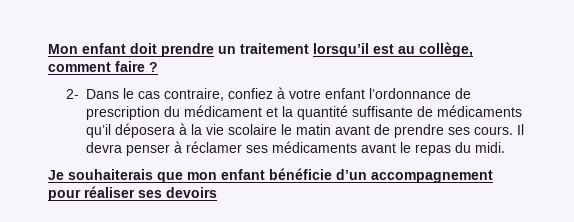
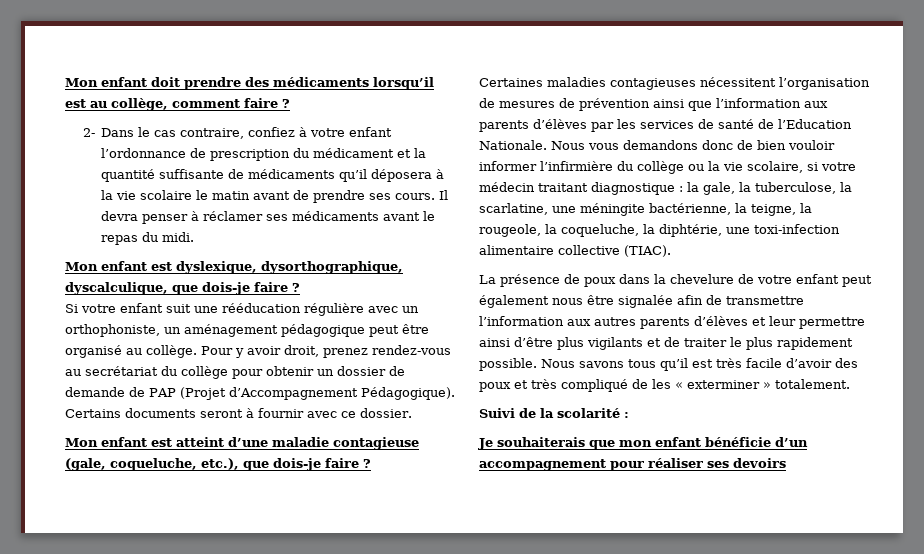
- Mon enfant doit prendre un traitement lorsqu’il est au collège, comment faire ?
+ Mon enfant doit prendre des médicaments lorsqu’il est au collège, comment faire ?
+ Mon enfant est dyslexique, dysorthographique, dyscalculique, que dois-je faire ?
+ Si votre enfant suit une rééducation régulière avec un orthophoniste, un aménagement pédagogique peut être organisé au collège. Pour y avoir droit, prenez rendez-vous au secrétariat du collège pour obtenir un dossier de demande de PAP (Projet d’Accompagnement Pédagogique). Certains documents seront à fournir avec ce dossier.
+ Mon enfant est atteint d’une maladie contagieuse (gale, coqueluche, etc.), que dois-je faire ?
+ Certaines maladies contagieuses nécessitent l’organisation de mesures de prévention ainsi que l’information aux parents d’élèves par les services de santé de l’Education Nationale. Nous vous demandons donc de bien vouloir informer l’infirmière du collège ou la vie scolaire, si votre médecin traitant diagnostique : la gale, la tuberculose, la scarlatine, une méningite bactérienne, la teigne, la rougeole, la coqueluche, la diphtérie, une toxi-infection alimentaire collective (TIAC).
+ La présence de poux dans la chevelure de votre enfant peut également nous être signalée afin de transmettre l’information aux autres parents d’élèves et leur permettre ainsi d’être plus vigilants et de traiter le plus rapidement possible. Nous savons tous qu’il est très facile d’avoir des poux et très compliqué de les « exterminer » totalement.
+ Suivi de la scolarité :

